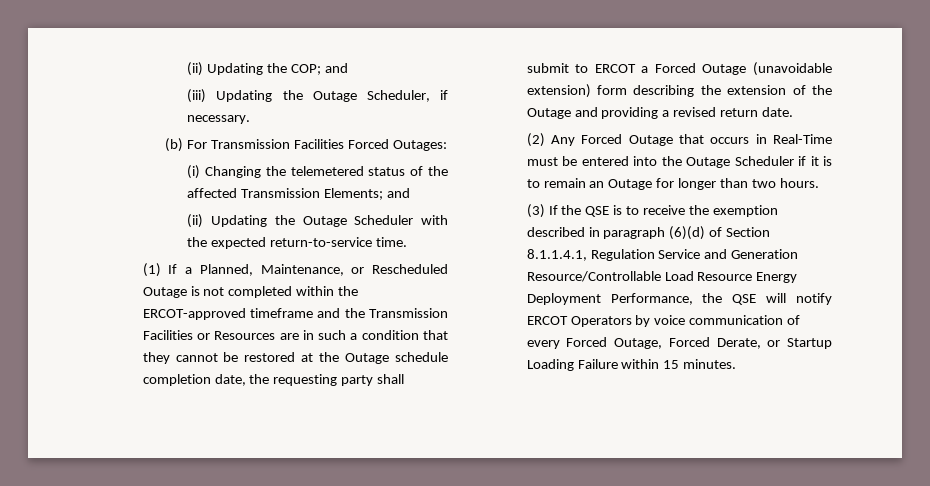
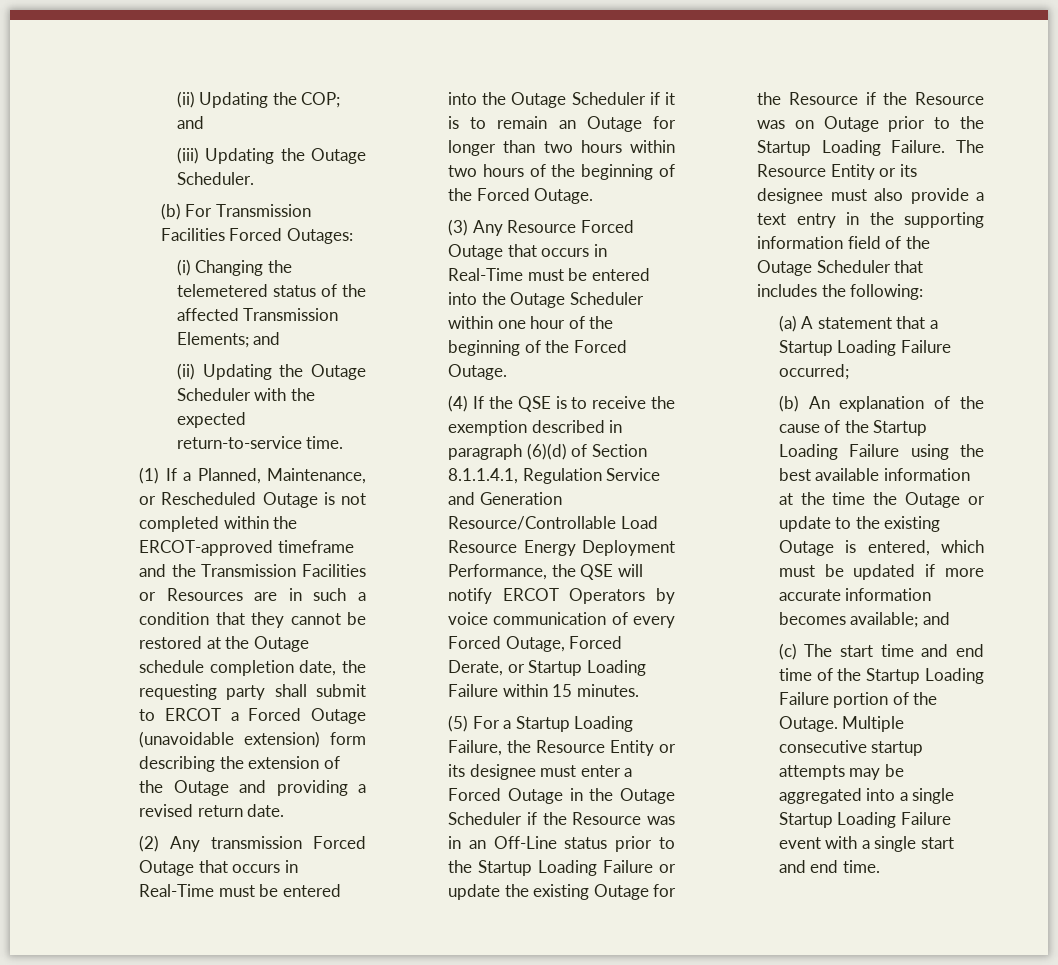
- (iii) Updating the Outage Scheduler, if necessary.
+ (iii) Updating the Outage Scheduler.
- (2) Any Forced Outage that occurs in Real-Time must be entered into the Outage Scheduler if it is to remain an Outage for longer than two hours.
- (3) If the QSE is to receive the exemption described in paragraph (6)(d) of Section 8.1.1.4.1, Regulation Service and Generation Resource/Controllable Load Resource Energy Deployment Performance, the QSE will notify ERCOT Operators by voice communication of every Forced Outage, Forced Derate, or Startup Loading Failure within 15 minutes.
+ (2) Any transmission Forced Outage that occurs in Real-Time must be entered into the Outage Scheduler if it is to remain an Outage for longer than two hours within two hours of the beginning of the Forced Outage.
+ (3) Any Resource Forced Outage that occurs in Real-Time must be entered into the Outage Scheduler within one hour of the beginning of the Forced Outage.
+ (4) If the QSE is to receive the exemption described in paragraph (6)(d) of Section 8.1.1.4.1, Regulation Service and Generation Resource/Controllable Load Resource Energy Deployment Performance, the QSE will notify ERCOT Operators by voice communication of every Forced Outage, Forced Derate, or Startup Loading Failure within 15 minutes.
+ (5) For a Startup Loading Failure, the Resource Entity or its designee must enter a Forced Outage in the Outage Scheduler if the Resource was in an Off-Line status prior to the Startup Loading Failure or update the existing Outage for the Resource if the Resource was on Outage prior to the Startup Loading Failure. The Resource Entity or its designee must also provide a text entry in the supporting information field of the Outage Scheduler that includes the following:
+ (a) A statement that a Startup Loading Failure occurred;
+ (b) An explanation of the cause of the Startup Loading Failure using the best available information at the time the Outage or update to the existing Outage is entered, which must be updated if more accurate information becomes available; and
+ (c) The start time and end time of the Startup Loading Failure portion of the Outage. Multiple consecutive startup attempts may be aggregated into a single Startup Loading Failure event with a single start and end time.

